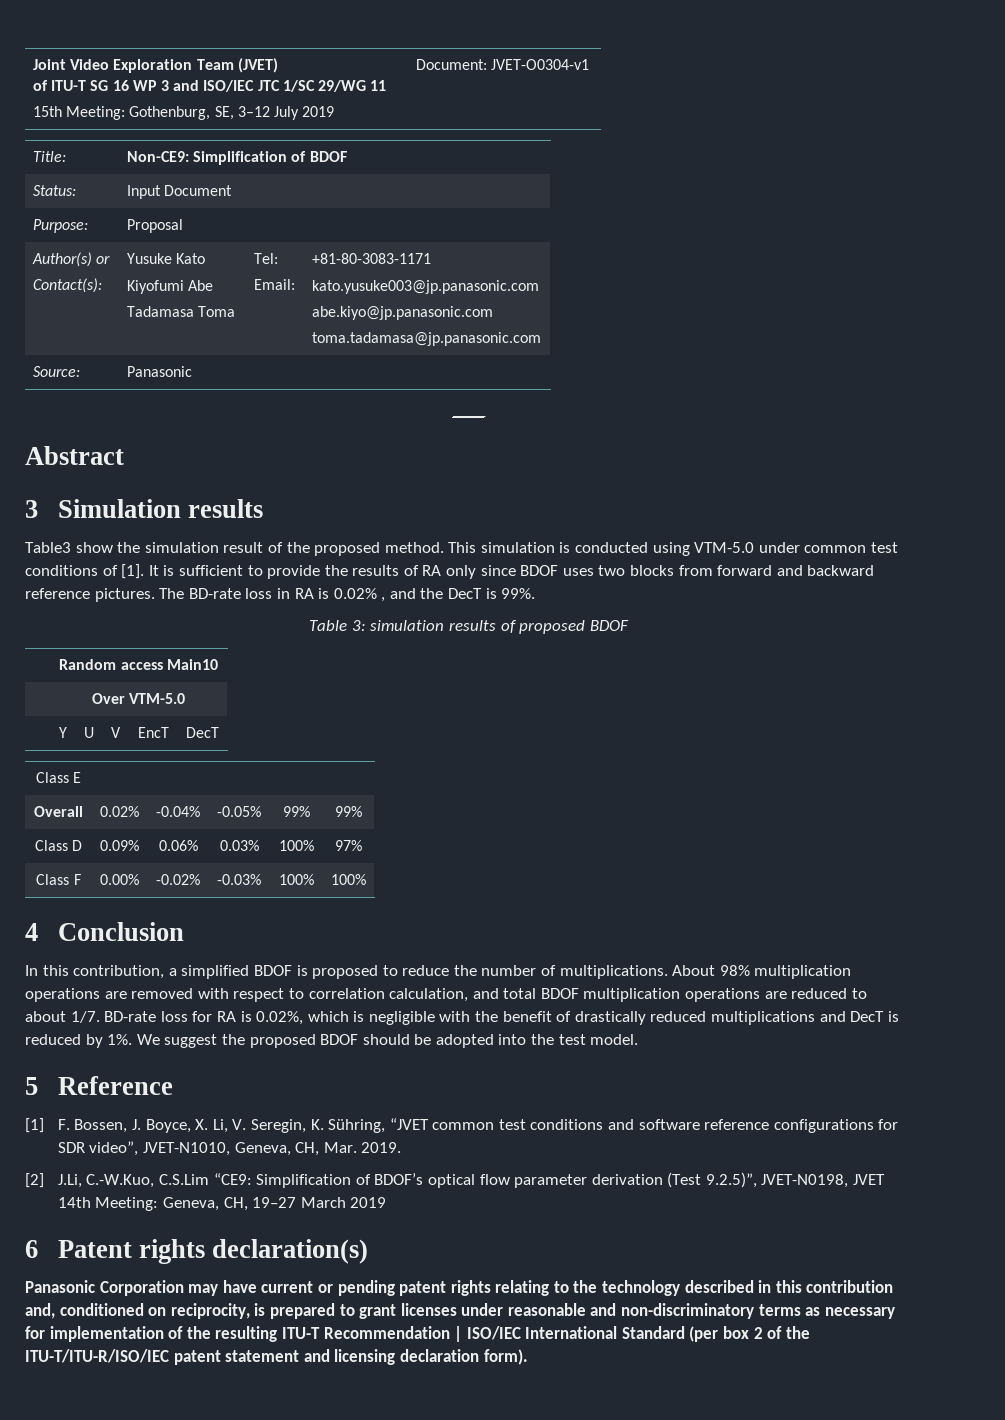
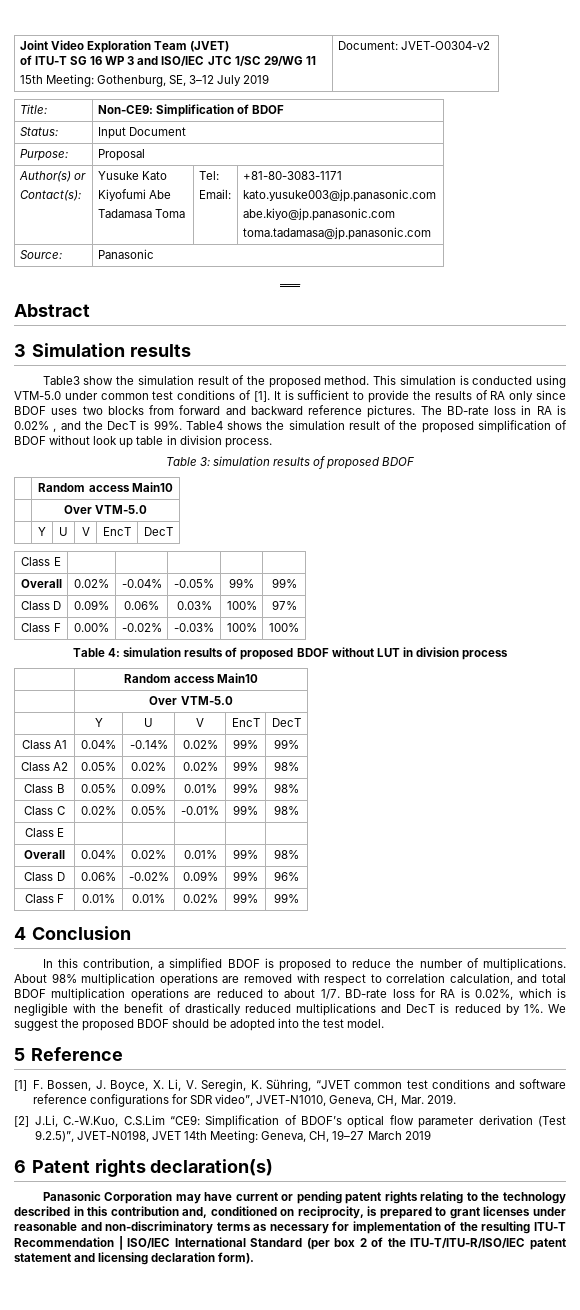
  Joint Video Exploration Team (JVET)
  of ITU-T SG 16 WP 3 and ISO/IEC JTC 1/SC 29/WG 11
- 15th Meeting: Gothenburg, SE, 3–12 July 2019 | Document: JVET-O0304-v1
+ 15th Meeting: Gothenburg, SE, 3–12 July 2019 | Document: JVET-O0304-v2
+ Table4 shows the simulation result of the proposed simplification of BDOF without look up table in division process.
+ Table 4: simulation results of proposed BDOF without LUT in division process
+ | Random access Main10
+ | Over VTM-5.0
+ | Y | U | V | EncT | DecT
+ Class A1 | 0.04% | -0.14% | 0.02% | 99% | 99%
+ Class A2 | 0.05% | 0.02% | 0.02% | 99% | 98%
+ Class B | 0.05% | 0.09% | 0.01% | 99% | 98%
+ Class C | 0.02% | 0.05% | -0.01% | 99% | 98%
+ Class E | | | | |
+ Overall | 0.04% | 0.02% | 0.01% | 99% | 98%
+ Class D | 0.06% | -0.02% | 0.09% | 99% | 96%
+ Class F | 0.01% | 0.01% | 0.02% | 99% | 99%

